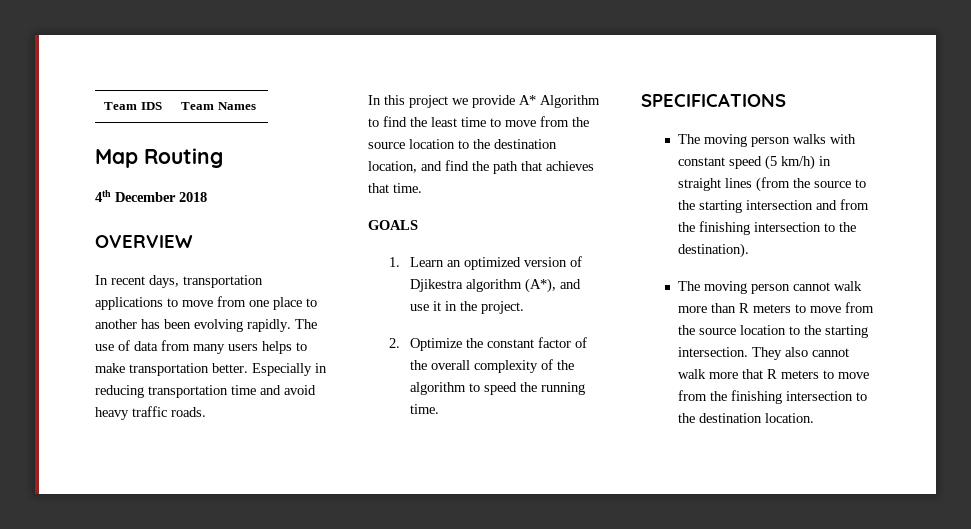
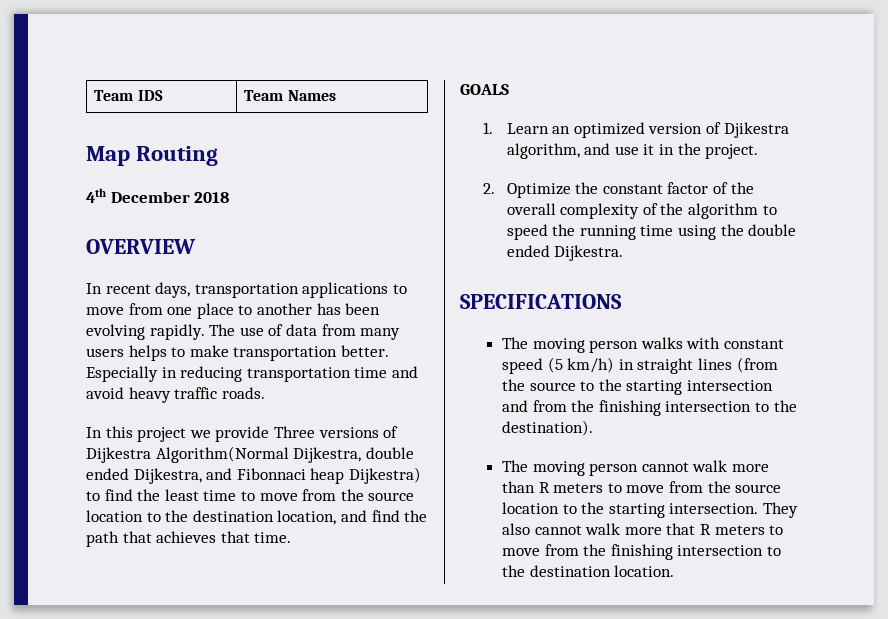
- In this project we provide A* Algorithm to find the least time to move from the source location to the destination location, and find the path that achieves that time.
+ In this project we provide Three versions of Dijkestra Algorithm(Normal Dijkestra, double ended Dijkestra, and Fibonnaci heap Dijkestra) to find the least time to move from the source location to the destination location, and find the path that achieves that time.
- 1. Learn an optimized version of Djikestra algorithm (A*), and use it in the project.
+ 1. Learn an optimized version of Djikestra algorithm, and use it in the project.
- 2. Optimize the constant factor of the overall complexity of the algorithm to speed the running time.
+ 2. Optimize the constant factor of the overall complexity of the algorithm to speed the running time using the double ended Dijkestra.

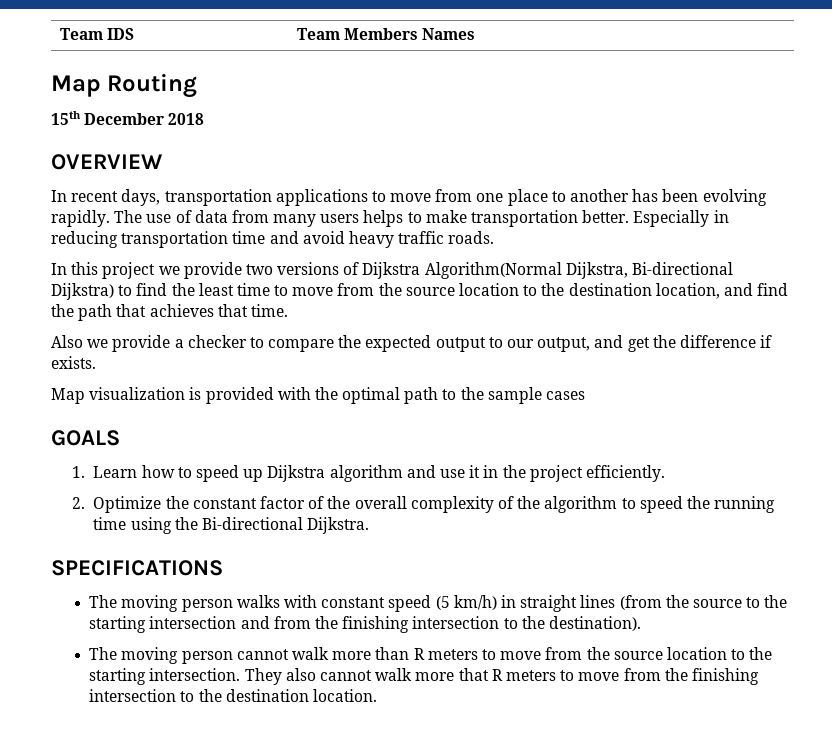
- Team IDS | Team Names
+ Team IDS | Team Members Names
- 4th December 2018
+ 15th December 2018
- In this project we provide Three versions of Dijkestra Algorithm(Normal Dijkestra, double ended Dijkestra, and Fibonnaci heap Dijkestra) to find the least time to move from the source location to the destination location, and find the path that achieves that time.
+ In this project we provide two versions of Dijkstra Algorithm(Normal Dijkstra, Bi-directional Dijkstra) to find the least time to move from the source location to the destination location, and find the path that achieves that time.
+ Also we provide a checker to compare the expected output to our output, and get the difference if exists.
+ Map visualization is provided with the optimal path to the sample cases
  GOALS
- 1. Learn an optimized version of Djikestra algorithm, and use it in the project.
+ 1. Learn how to speed up Dijkstra algorithm and use it in the project efficiently.
- 2. Optimize the constant factor of the overall complexity of the algorithm to speed the running time using the double ended Dijkestra.
+ 2. Optimize the constant factor of the overall complexity of the algorithm to speed the running time using the Bi-directional Dijkstra.

